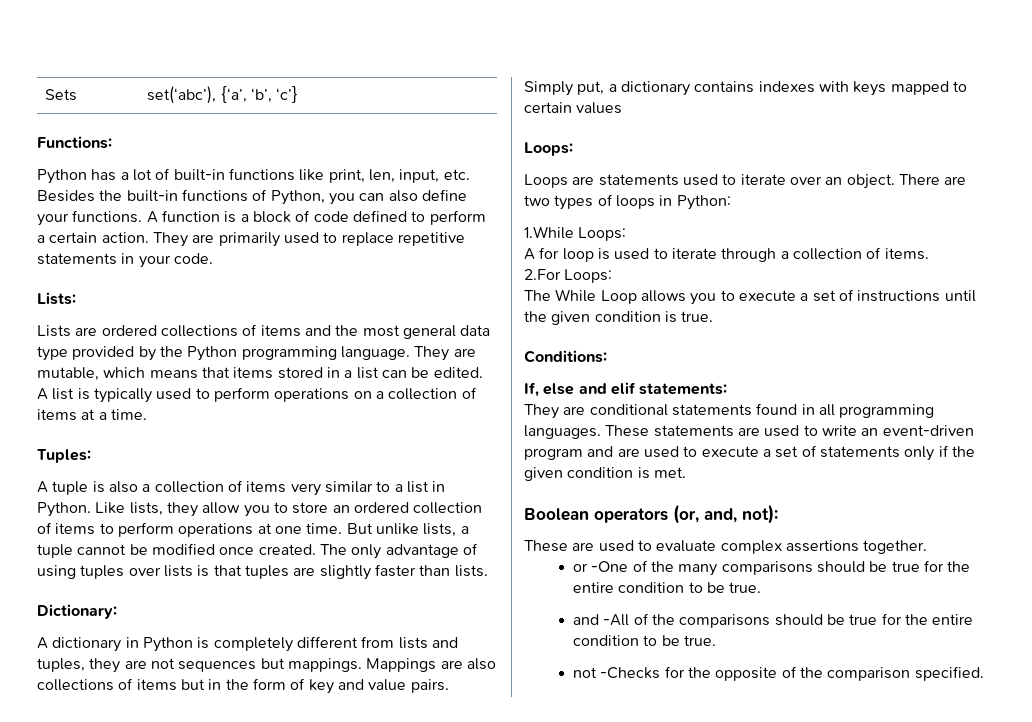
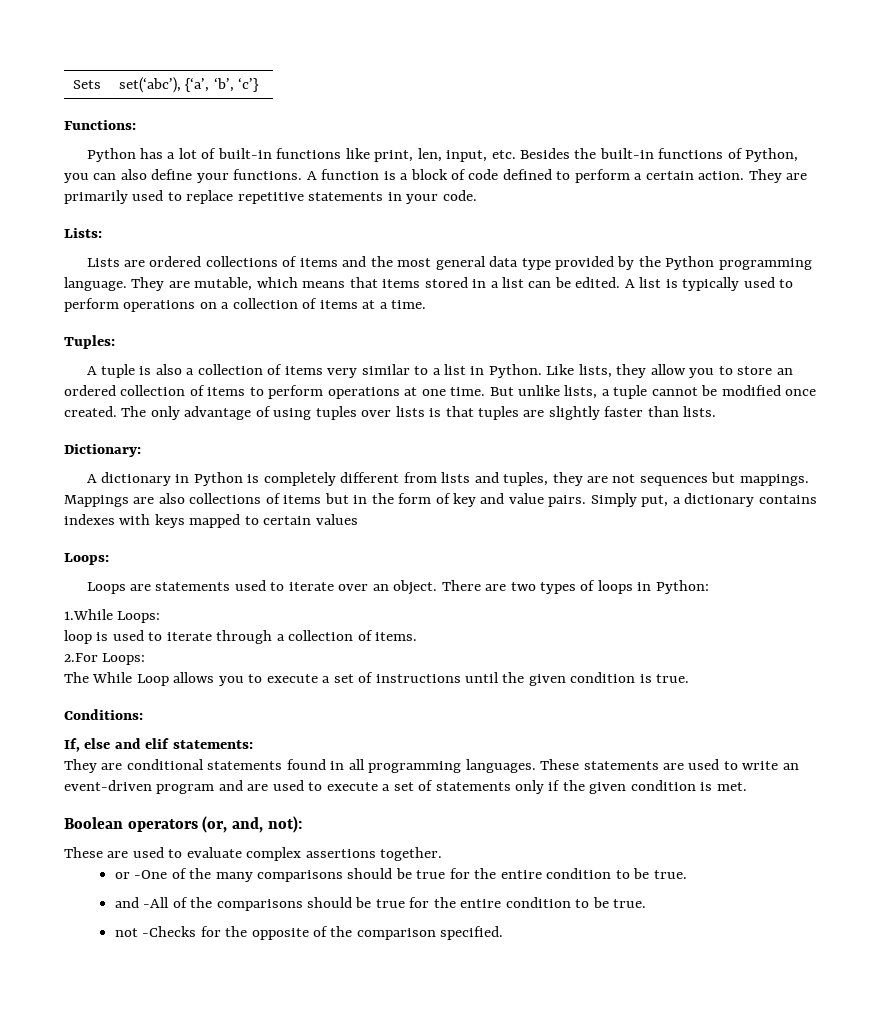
- A for loop is used to iterate through a collection of items.
+ loop is used to iterate through a collection of items.

